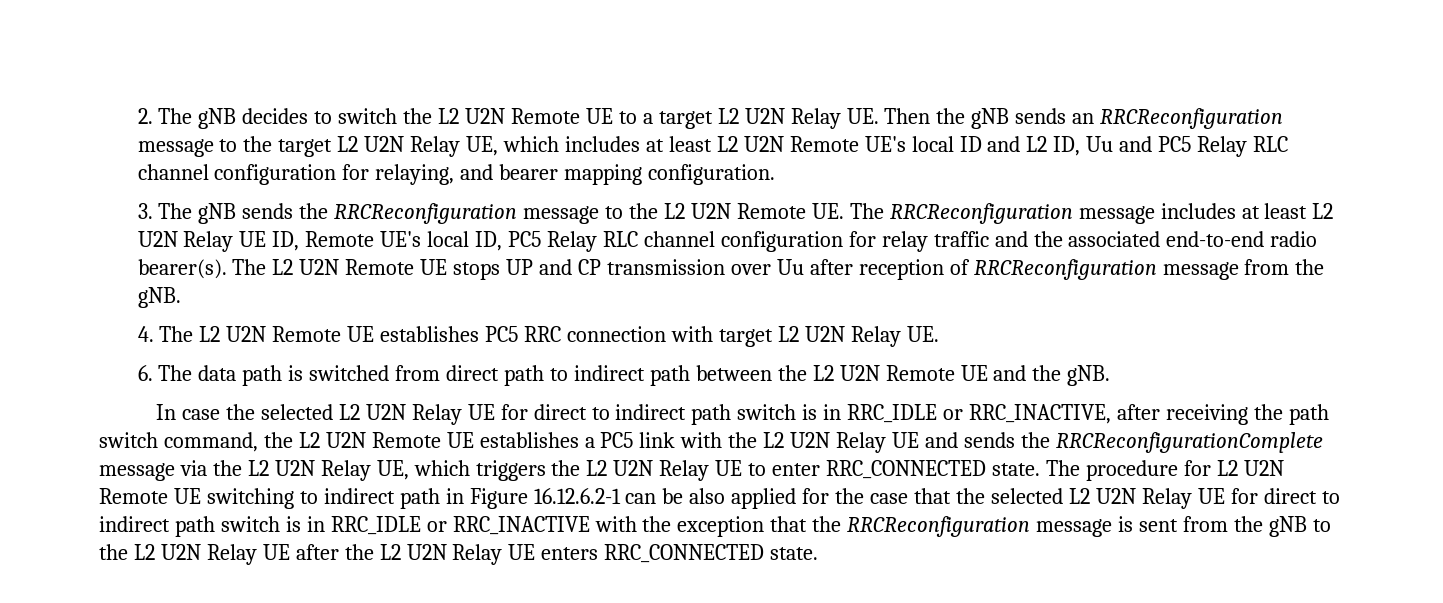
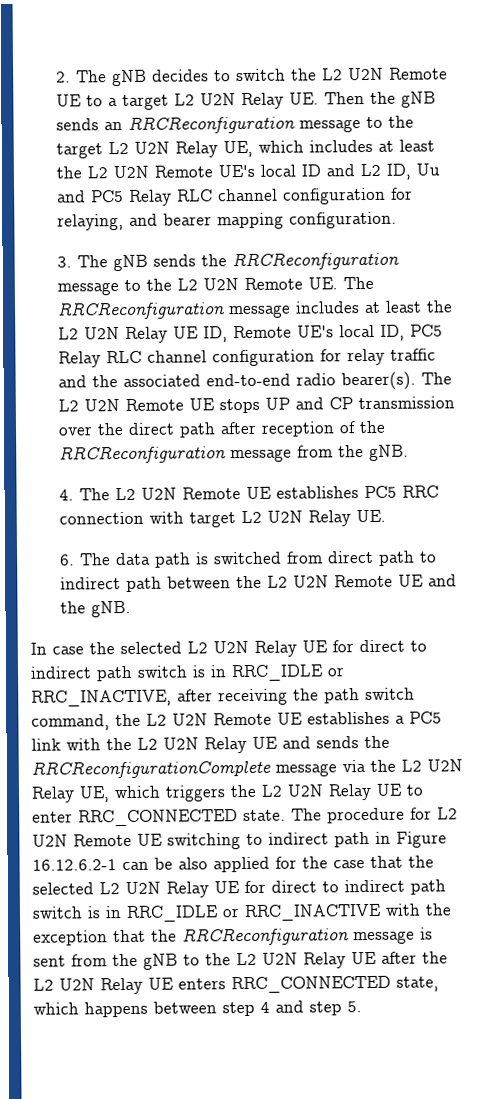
- 2. The gNB decides to switch the L2 U2N Remote UE to a target L2 U2N Relay UE. Then the gNB sends an RRCReconfiguration message to the target L2 U2N Relay UE, which includes at least L2 U2N Remote UE's local ID and L2 ID, Uu and PC5 Relay RLC channel configuration for relaying, and bearer mapping configuration.
+ 2. The gNB decides to switch the L2 U2N Remote UE to a target L2 U2N Relay UE. Then the gNB sends an RRCReconfiguration message to the target L2 U2N Relay UE, which includes at least the L2 U2N Remote UE's local ID and L2 ID, Uu and PC5 Relay RLC channel configuration for relaying, and bearer mapping configuration.
- 3. The gNB sends the RRCReconfiguration message to the L2 U2N Remote UE. The RRCReconfiguration message includes at least L2 U2N Relay UE ID, Remote UE's local ID, PC5 Relay RLC channel configuration for relay traffic and the associated end-to-end radio bearer(s).
+ 3. The gNB sends the RRCReconfiguration message to the L2 U2N Remote UE. The RRCReconfiguration message includes at least the L2 U2N Relay UE ID, Remote UE's local ID, PC5 Relay RLC channel configuration for relay traffic and the associated end-to-end radio bearer(s).
- The L2 U2N Remote UE stops UP and CP transmission over Uu after reception of RRCReconfiguration message from the gNB.
+ The L2 U2N Remote UE stops UP and CP transmission over the direct path after reception of the RRCReconfiguration message from the gNB.
- The procedure for L2 U2N Remote UE switching to indirect path in Figure 16.12.6.2-1 can be also applied for the case that the selected L2 U2N Relay UE for direct to indirect path switch is in RRC_IDLE or RRC_INACTIVE with the exception that the RRCReconfiguration message is sent from the gNB to the L2 U2N Relay UE after the L2 U2N Relay UE enters RRC_CONNECTED state.
+ The procedure for L2 U2N Remote UE switching to indirect path in Figure 16.12.6.2-1 can be also applied for the case that the selected L2 U2N Relay UE for direct to indirect path switch is in RRC_IDLE or RRC_INACTIVE with the exception that the RRCReconfiguration message is sent from the gNB to the L2 U2N Relay UE after the L2 U2N Relay UE enters RRC_CONNECTED state, which happens between step 4 and step 5.

